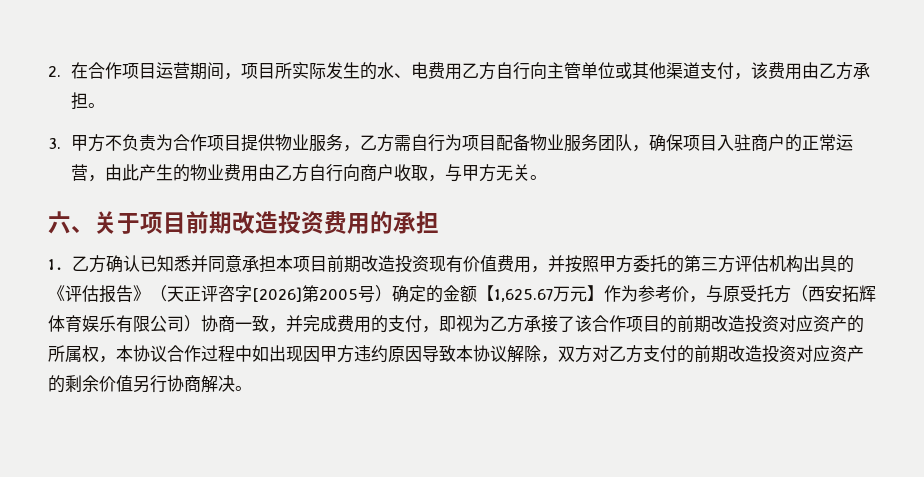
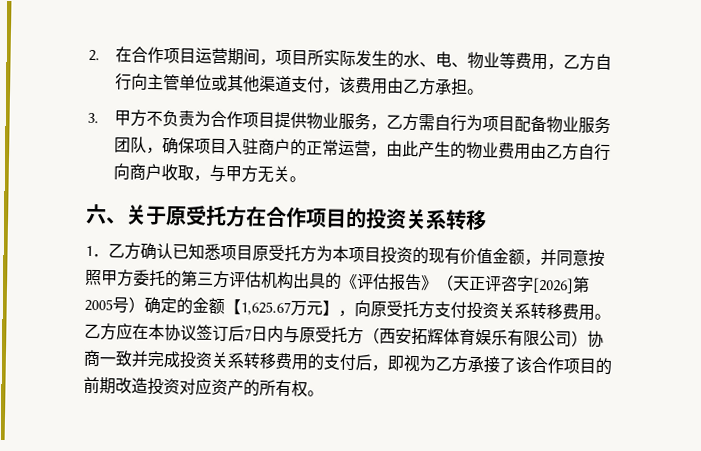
- 2.在合作项目运营期间，项目所实际发生的水、电费用乙方自行向主管单位或其他渠道支付，该费用由乙方承担。
+ 2.在合作项目运营期间，项目所实际发生的水、电、物业等费用，乙方自行向主管单位或其他渠道支付，该费用由乙方承担。
- 六、关于项目前期改造投资费用的承担
+ 六、关于原受托方在合作项目的投资关系转移
- 1．乙方确认已知悉并同意承担本项目前期改造投资现有价值费用，并按照甲方委托的第三方评估机构出具的《评估报告》（天正评咨字[2026]第2005号）确定的金额【1,625.67万元】作为参考价，与原受托方（西安拓辉体育娱乐有限公司）协商一致，并完成费用的支付，即视为乙方承接了该合作项目的前期改造投资对应资产的所属权，本协议合作过程中如出现因甲方违约原因导致本协议解除，双方对乙方支付的前期改造投资对应资产的剩余价值另行协商解决。
+ 1．乙方确认已知悉项目原受托方为本项目投资的现有价值金额，并同意按照甲方委托的第三方评估机构出具的《评估报告》（天正评咨字[2026]第2005号）确定的金额【1,625.67万元】，向原受托方支付投资关系转移费用。乙方应在本协议签订后7日内与原受托方（西安拓辉体育娱乐有限公司）协商一致并完成投资关系转移费用的支付后，即视为乙方承接了该合作项目的前期改造投资对应资产的所有权。

